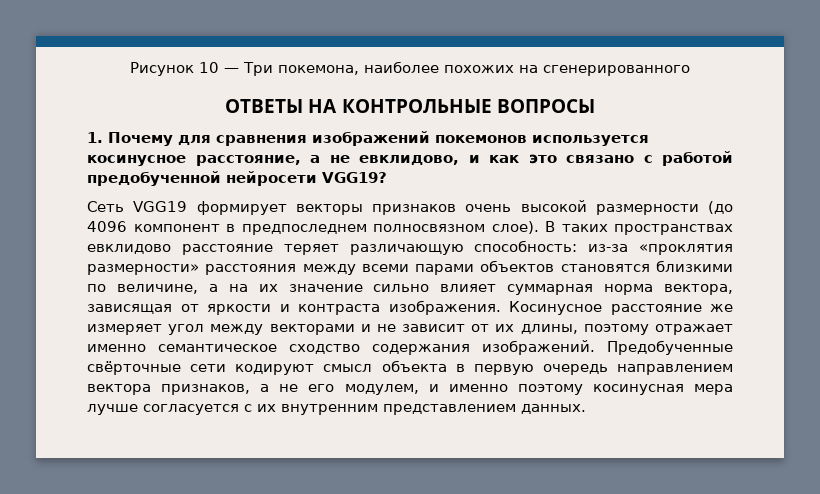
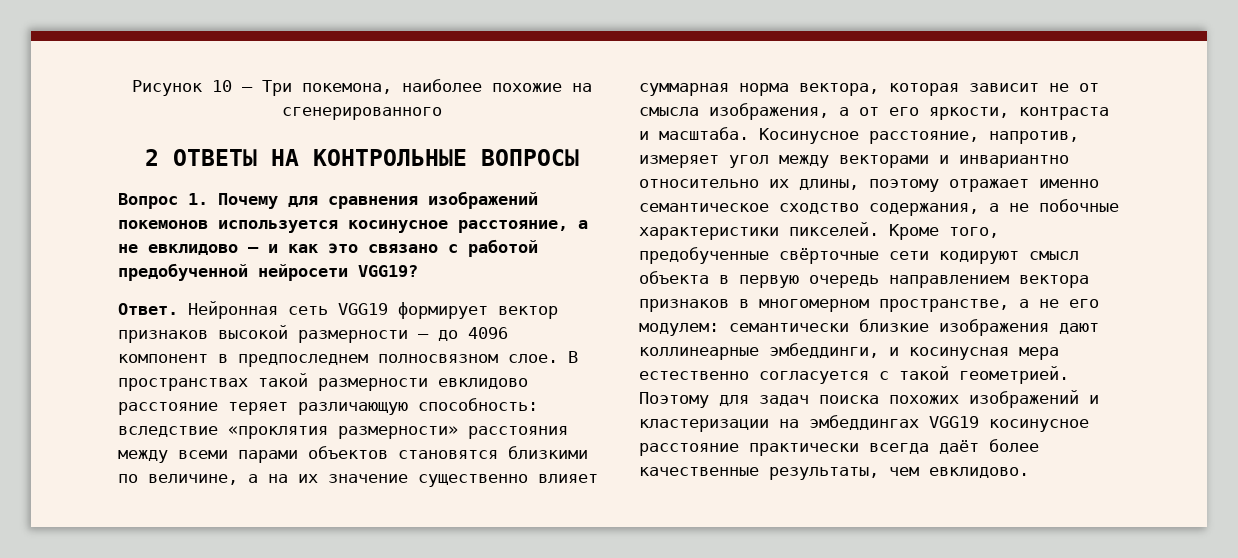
- Рисунок 10 — Три покемона, наиболее похожих на сгенерированного
+ Рисунок 10 — Три покемона, наиболее похожие на сгенерированного
- ОТВЕТЫ НА КОНТРОЛЬНЫЕ ВОПРОСЫ
+ 2 ОТВЕТЫ НА КОНТРОЛЬНЫЕ ВОПРОСЫ
- 1. Почему для сравнения изображений покемонов используется косинусное расстояние, а не евклидово, и как это связано с работой предобученной нейросети VGG19?
+ Вопрос 1. Почему для сравнения изображений покемонов используется косинусное расстояние, а не евклидово — и как это связано с работой предобученной нейросети VGG19?
- Сеть VGG19 формирует векторы признаков очень высокой размерности (до 4096 компонент в предпоследнем полносвязном слое). В таких пространствах евклидово расстояние теряет различающую способность: из-за «проклятия размерности» расстояния между всеми парами объектов становятся близкими по величине, а на их значение сильно влияет суммарная норма вектора, зависящая от яркости и контраста изображения. Косинусное расстояние же измеряет угол между векторами и не зависит от их длины, поэтому отражает именно семантическое сходство содержания изображений. Предобученные свёрточные сети кодируют смысл объекта в первую очередь направлением вектора признаков, а не его модулем, и именно поэтому косинусная мера лучше согласуется с их внутренним представлением данных.
+ Ответ. Нейронная сеть VGG19 формирует вектор признаков высокой размерности — до 4096 компонент в предпоследнем полносвязном слое. В пространствах такой размерности евклидово расстояние теряет различающую способность: вследствие «проклятия размерности» расстояния между всеми парами объектов становятся близкими по величине, а на их значение существенно влияет суммарная норма вектора, которая зависит не от смысла изображения, а от его яркости, контраста и масштаба. Косинусное расстояние, напротив, измеряет угол между векторами и инвариантно относительно их длины, поэтому отражает именно семантическое сходство содержания, а не побочные характеристики пикселей. Кроме того, предобученные свёрточные сети кодируют смысл объекта в первую очередь направлением вектора признаков в многомерном пространстве, а не его модулем: семантически близкие изображения дают коллинеарные эмбеддинги, и косинусная мера естественно согласуется с такой геометрией. Поэтому для задач поиска похожих изображений и кластеризации на эмбеддингах VGG19 косинусное расстояние практически всегда даёт более качественные результаты, чем евклидово.

